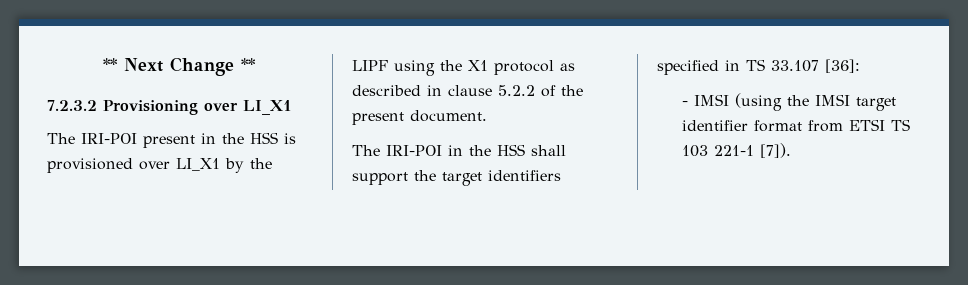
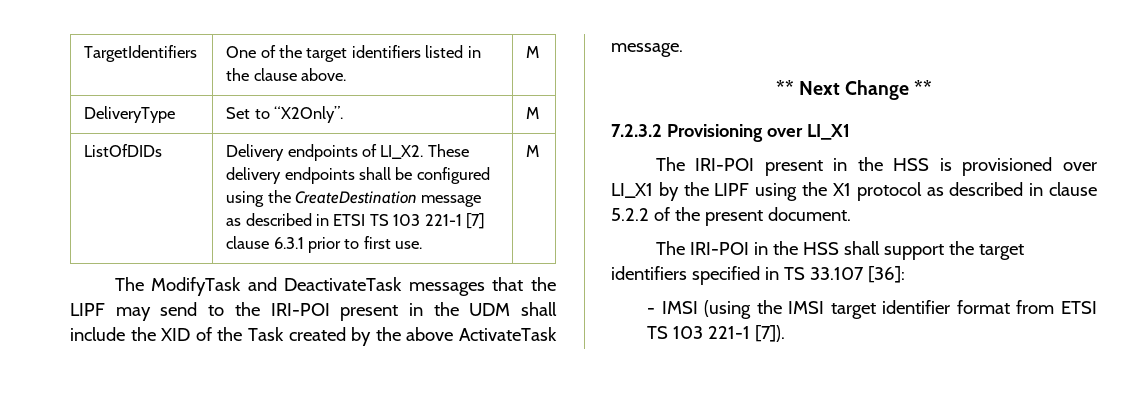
+ TargetIdentifiers | One of the target identifiers listed in the clause above. | M
+ DeliveryType | Set to “X2Only”. | M
+ ListOfDIDs | Delivery endpoints of LI_X2. These delivery endpoints shall be configured using the CreateDestination message as described in ETSI TS 103 221-1 [7] clause 6.3.1 prior to first use. | M
+ The ModifyTask and DeactivateTask messages that the LIPF may send to the IRI-POI present in the UDM shall include the XID of the Task created by the above ActivateTask message.

